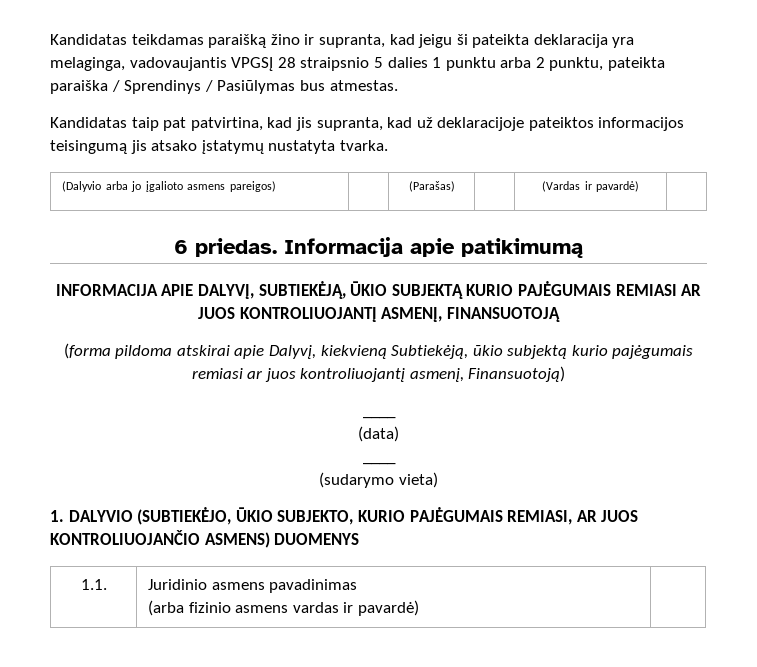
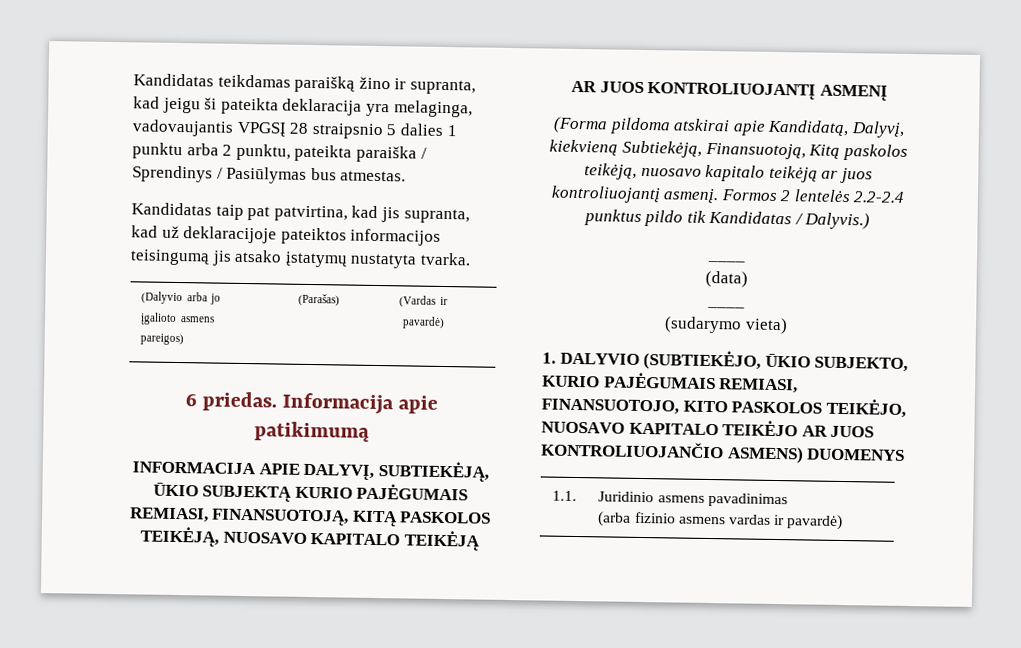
- INFORMACIJA APIE DALYVĮ, SUBTIEKĖJĄ, ŪKIO SUBJEKTĄ KURIO PAJĖGUMAIS REMIASI AR JUOS KONTROLIUOJANTĮ ASMENĮ, FINANSUOTOJĄ
- (forma pildoma atskirai apie Dalyvį, kiekvieną Subtiekėją, ūkio subjektą kurio pajėgumais remiasi ar juos kontroliuojantį asmenį, Finansuotoją)
+ INFORMACIJA APIE DALYVĮ, SUBTIEKĖJĄ, ŪKIO SUBJEKTĄ KURIO PAJĖGUMAIS REMIASI, FINANSUOTOJĄ, KITĄ PASKOLOS TEIKĖJĄ, NUOSAVO KAPITALO TEIKĖJĄ AR JUOS KONTROLIUOJANTĮ ASMENĮ
+ (Forma pildoma atskirai apie Kandidatą, Dalyvį, kiekvieną Subtiekėją, Finansuotoją, Kitą paskolos teikėją, nuosavo kapitalo teikėją ar juos kontroliuojantį asmenį. Formos 2 lentelės 2.2-2.4 punktus pildo tik Kandidatas / Dalyvis.)
- 1. DALYVIO (SUBTIEKĖJO, ŪKIO SUBJEKTO, KURIO PAJĖGUMAIS REMIASI, AR JUOS KONTROLIUOJANČIO ASMENS) DUOMENYS
+ 1. DALYVIO (SUBTIEKĖJO, ŪKIO SUBJEKTO, KURIO PAJĖGUMAIS REMIASI, FINANSUOTOJO, KITO PASKOLOS TEIKĖJO, NUOSAVO KAPITALO TEIKĖJO AR JUOS KONTROLIUOJANČIO ASMENS) DUOMENYS

